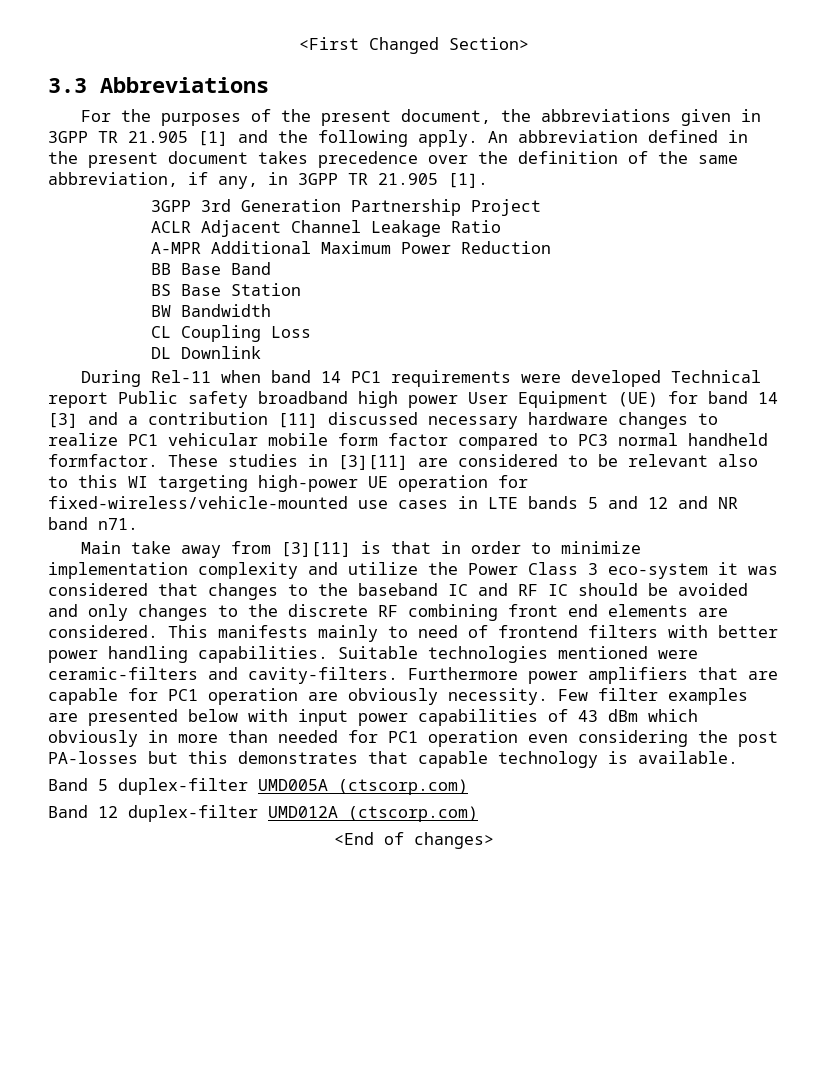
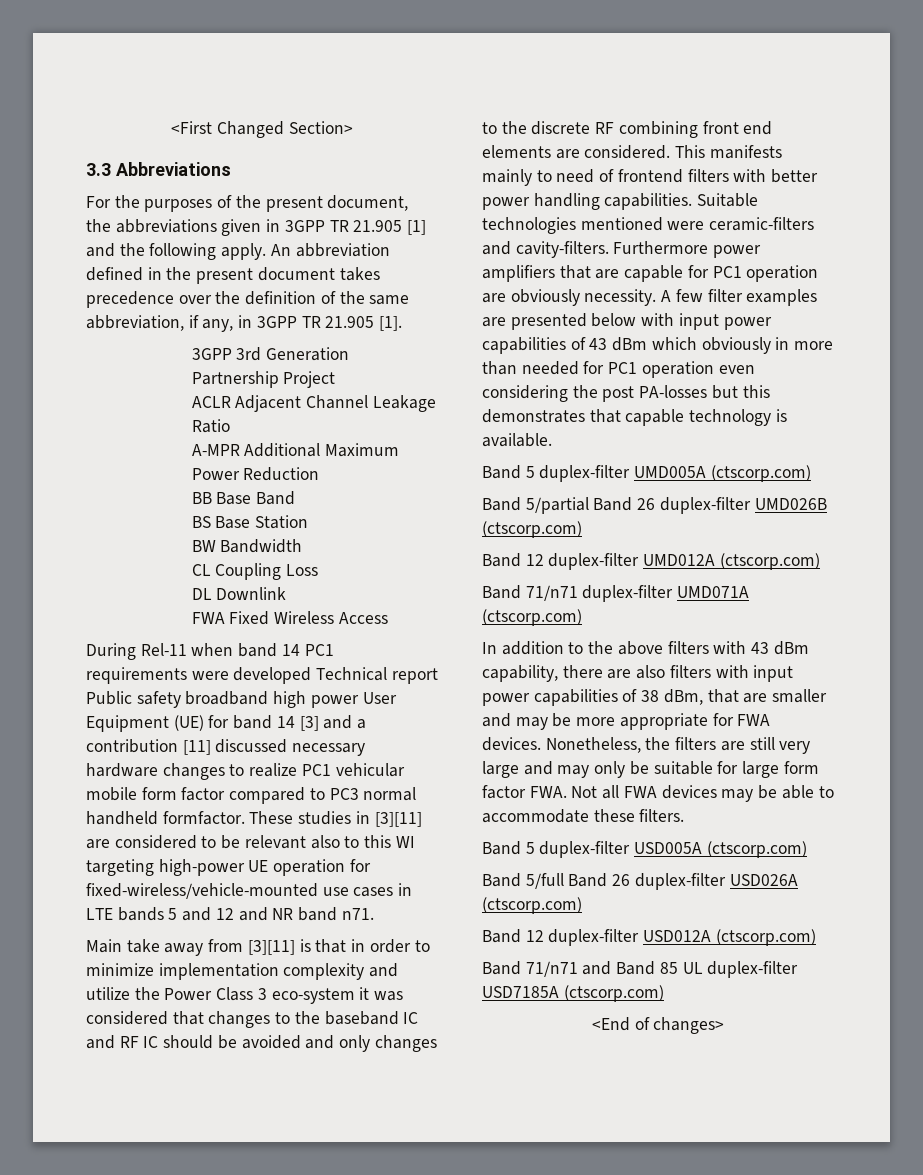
+ FWA Fixed Wireless Access
- Few filter examples are presented below with input power capabilities of 43 dBm which obviously in more than needed for PC1 operation even considering the post PA-losses but this demonstrates that capable technology is available.
+ A few filter examples are presented below with input power capabilities of 43 dBm which obviously in more than needed for PC1 operation even considering the post PA-losses but this demonstrates that capable technology is available.
+ Band 5/partial Band 26 duplex-filter UMD026B (ctscorp.com)
+ Band 71/n71 duplex-filter UMD071A (ctscorp.com)
+ In addition to the above filters with 43 dBm capability, there are also filters with input power capabilities of 38 dBm, that are smaller and may be more appropriate for FWA devices. Nonetheless, the filters are still very large and may only be suitable for large form factor FWA. Not all FWA devices may be able to accommodate these filters.
+ Band 5 duplex-filter USD005A (ctscorp.com)
+ Band 5/full Band 26 duplex-filter USD026A (ctscorp.com)
+ Band 12 duplex-filter USD012A (ctscorp.com)
+ Band 71/n71 and Band 85 UL duplex-filter USD7185A (ctscorp.com)

